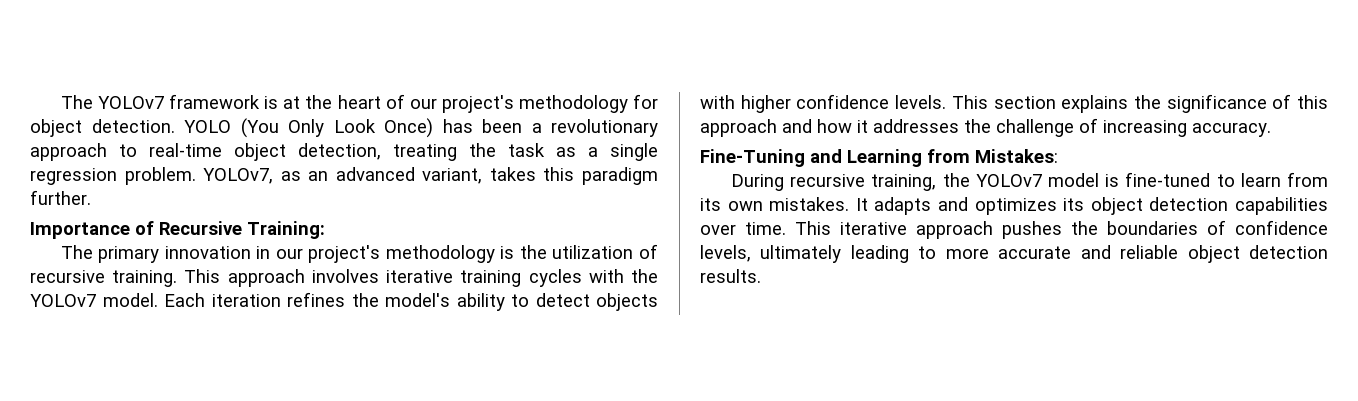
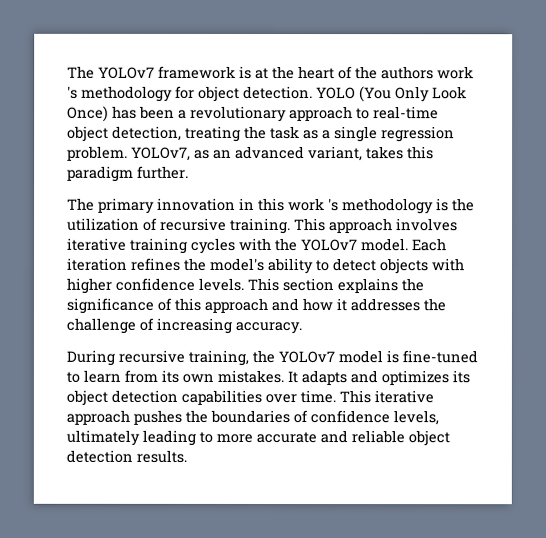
- The YOLOv7 framework is at the heart of our project's methodology for object detection.
+ The YOLOv7 framework is at the heart of the authors work 's methodology for object detection.
- Importance of Recursive Training:
- The primary innovation in our project's methodology is the utilization of recursive training.
+ The primary innovation in this work 's methodology is the utilization of recursive training.
- Fine-Tuning and Learning from Mistakes:

